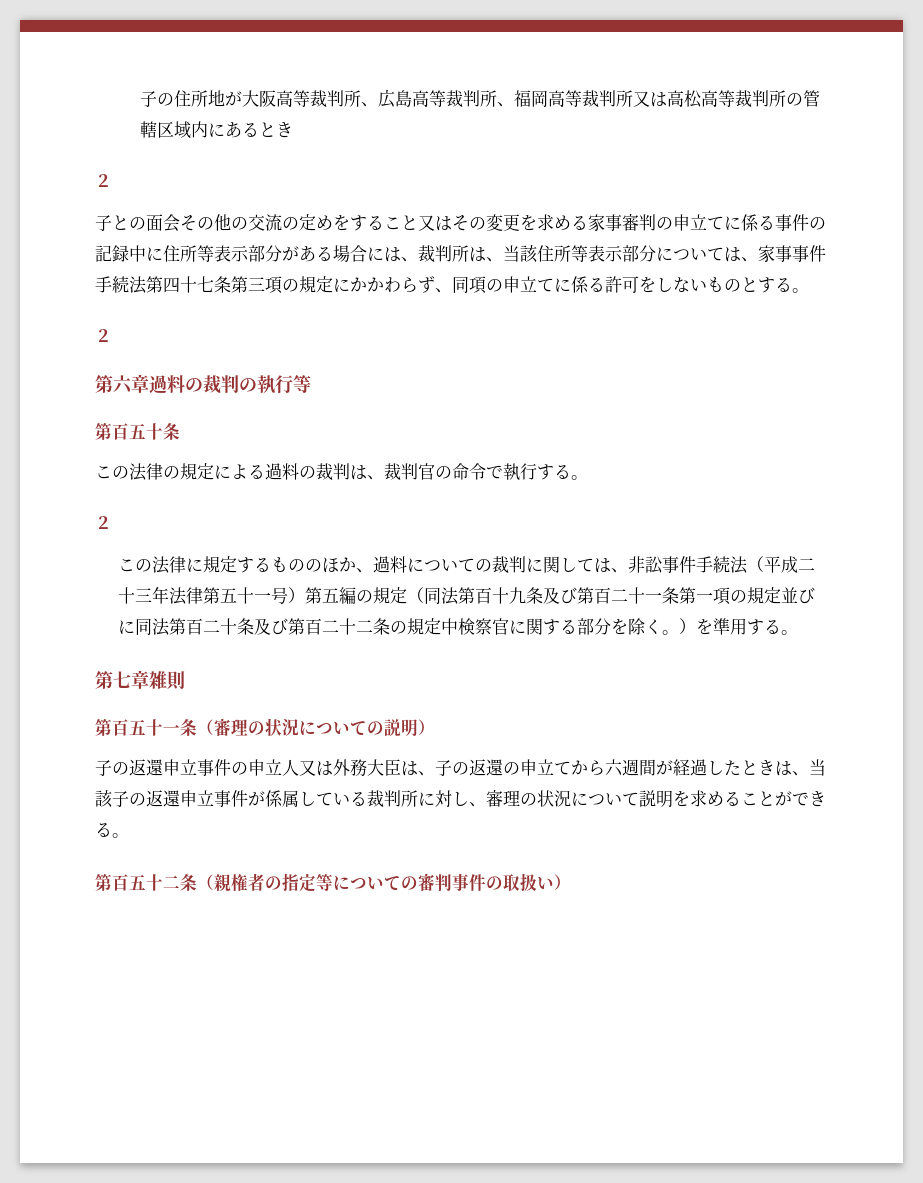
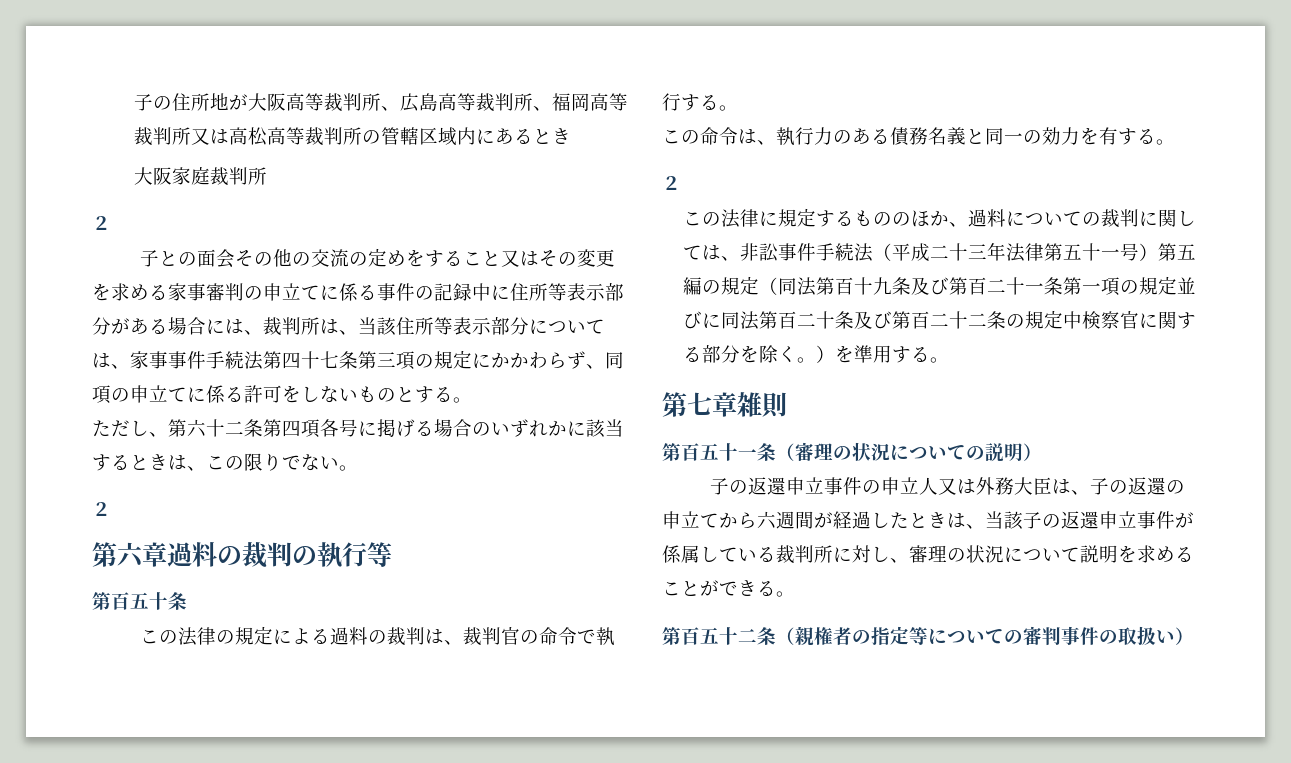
+ 大阪家庭裁判所
+ ただし、第六十二条第四項各号に掲げる場合のいずれかに該当するときは、この限りでない。
+ この命令は、執行力のある債務名義と同一の効力を有する。

